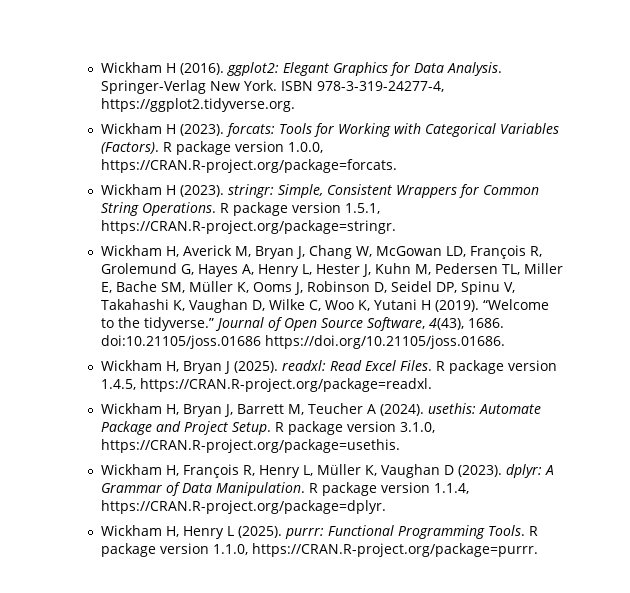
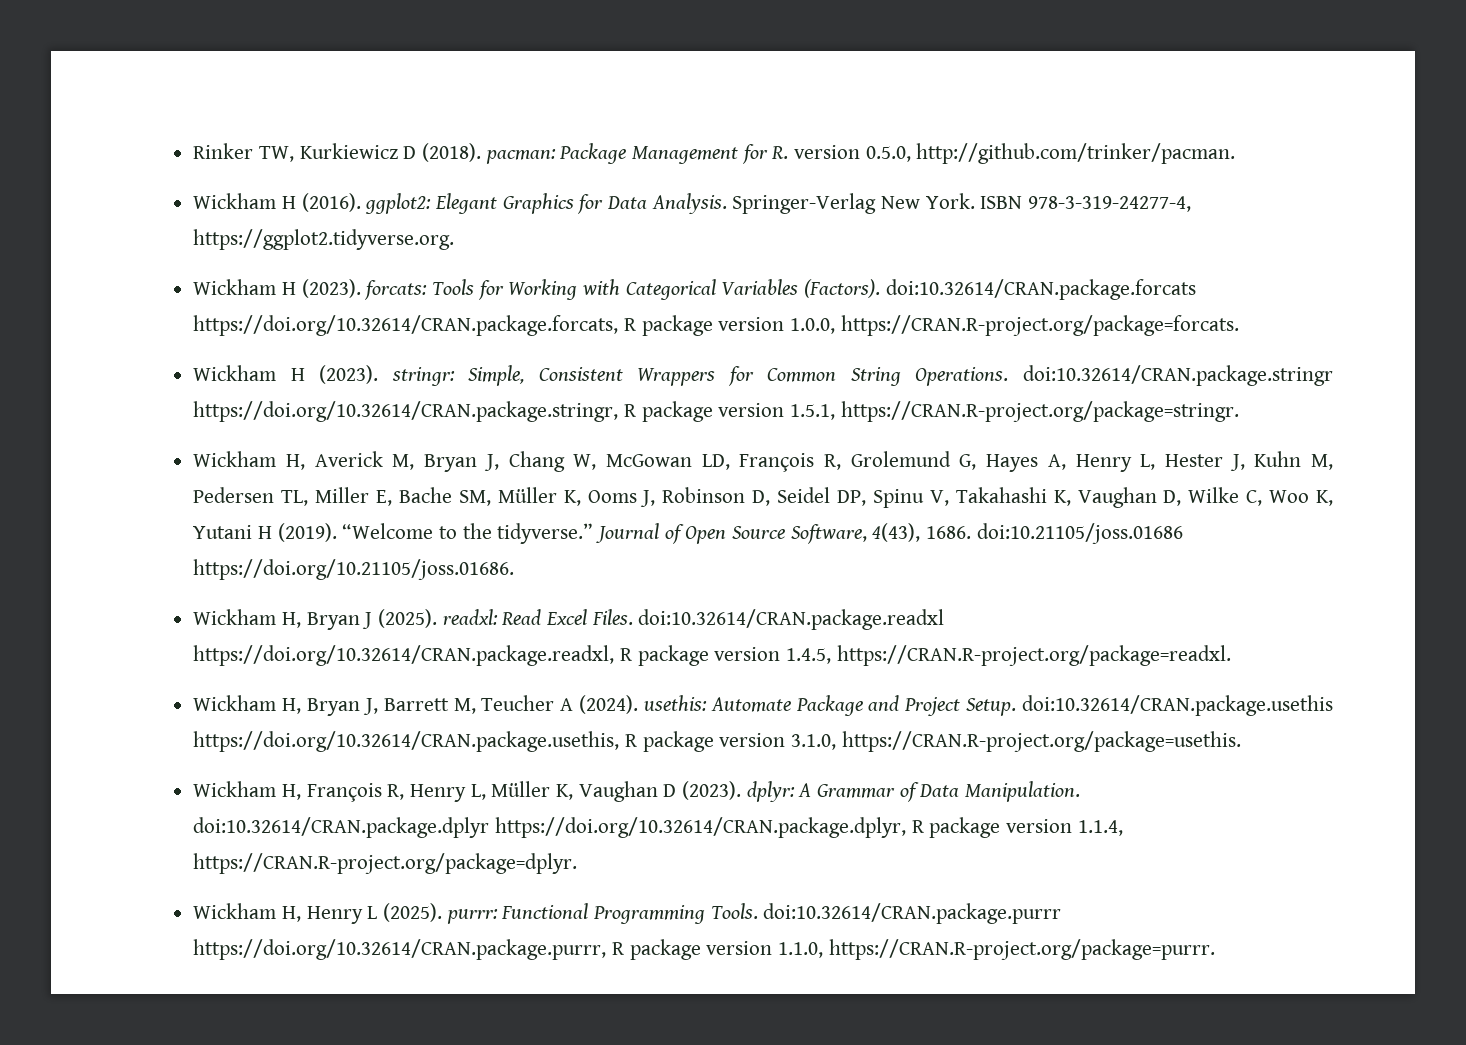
+ Rinker TW, Kurkiewicz D (2018). pacman: Package Management for R. version 0.5.0, http://github.com/trinker/pacman.
- Wickham H (2023). forcats: Tools for Working with Categorical Variables (Factors). R package version 1.0.0, https://CRAN.R-project.org/package=forcats.
+ Wickham H (2023). forcats: Tools for Working with Categorical Variables (Factors). doi:10.32614/CRAN.package.forcats https://doi.org/10.32614/CRAN.package.forcats, R package version 1.0.0, https://CRAN.R-project.org/package=forcats.
- Wickham H (2023). stringr: Simple, Consistent Wrappers for Common String Operations. R package version 1.5.1, https://CRAN.R-project.org/package=stringr.
+ Wickham H (2023). stringr: Simple, Consistent Wrappers for Common String Operations. doi:10.32614/CRAN.package.stringr https://doi.org/10.32614/CRAN.package.stringr, R package version 1.5.1, https://CRAN.R-project.org/package=stringr.
- Wickham H, Bryan J (2025). readxl: Read Excel Files. R package version 1.4.5, https://CRAN.R-project.org/package=readxl.
+ Wickham H, Bryan J (2025). readxl: Read Excel Files. doi:10.32614/CRAN.package.readxl https://doi.org/10.32614/CRAN.package.readxl, R package version 1.4.5, https://CRAN.R-project.org/package=readxl.
- Wickham H, Bryan J, Barrett M, Teucher A (2024). usethis: Automate Package and Project Setup. R package version 3.1.0, https://CRAN.R-project.org/package=usethis.
+ Wickham H, Bryan J, Barrett M, Teucher A (2024). usethis: Automate Package and Project Setup. doi:10.32614/CRAN.package.usethis https://doi.org/10.32614/CRAN.package.usethis, R package version 3.1.0, https://CRAN.R-project.org/package=usethis.
- Wickham H, François R, Henry L, Müller K, Vaughan D (2023). dplyr: A Grammar of Data Manipulation. R package version 1.1.4, https://CRAN.R-project.org/package=dplyr.
+ Wickham H, François R, Henry L, Müller K, Vaughan D (2023). dplyr: A Grammar of Data Manipulation. doi:10.32614/CRAN.package.dplyr https://doi.org/10.32614/CRAN.package.dplyr, R package version 1.1.4, https://CRAN.R-project.org/package=dplyr.
- Wickham H, Henry L (2025). purrr: Functional Programming Tools. R package version 1.1.0, https://CRAN.R-project.org/package=purrr.
+ Wickham H, Henry L (2025). purrr: Functional Programming Tools. doi:10.32614/CRAN.package.purrr https://doi.org/10.32614/CRAN.package.purrr, R package version 1.1.0, https://CRAN.R-project.org/package=purrr.

